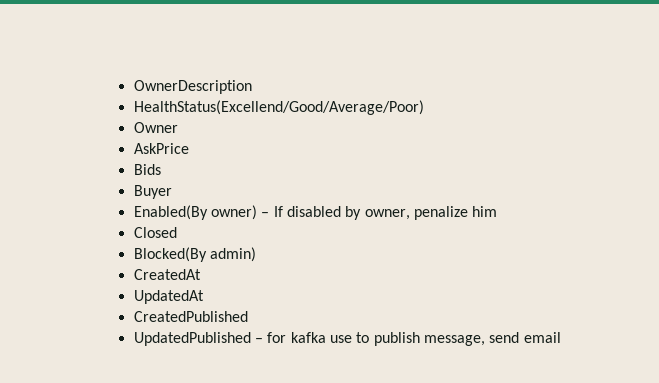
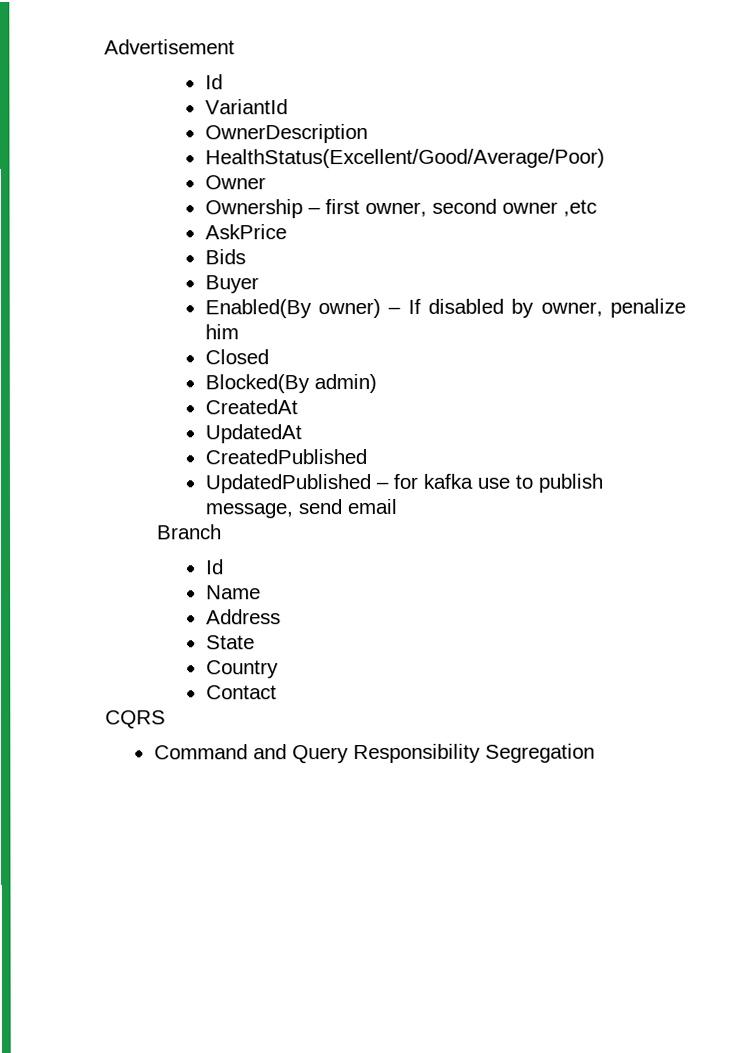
+ Advertisement
+ Id
+ VariantId
- HealthStatus(Excellend/Good/Average/Poor)
+ HealthStatus(Excellent/Good/Average/Poor)
+ Ownership – first owner, second owner ,etc
+ Branch
+ Id
+ Name
+ Address
+ State
+ Country
+ Contact
+ CQRS
+ Command and Query Responsibility Segregation

